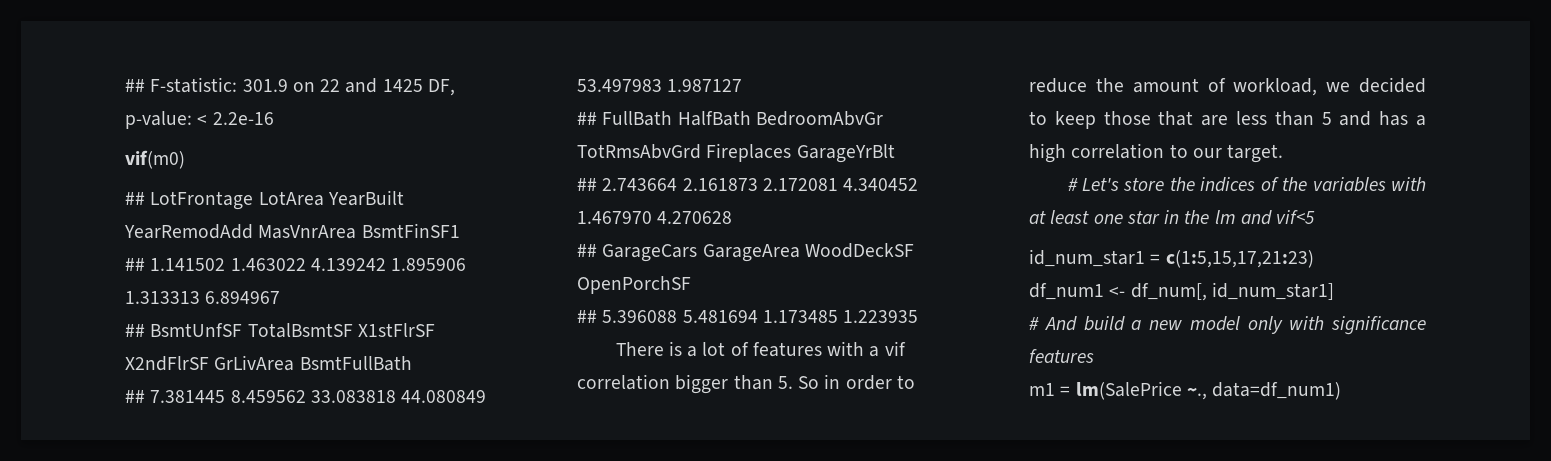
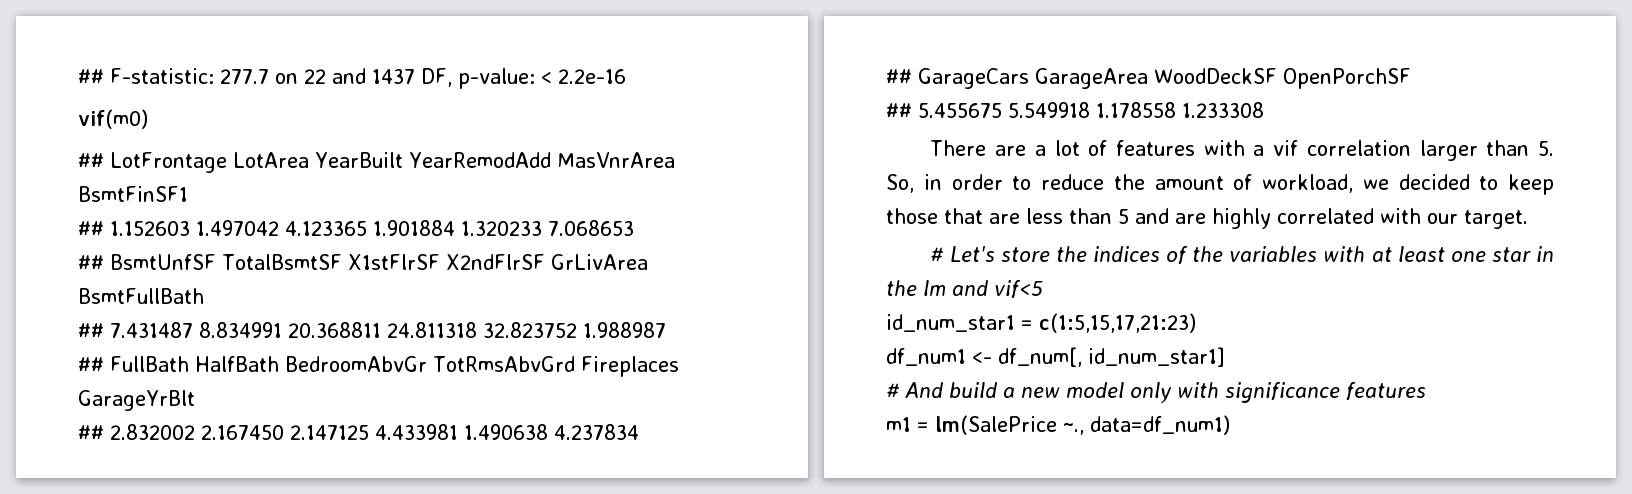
- ## F-statistic: 301.9 on 22 and 1425 DF, p-value: < 2.2e-16
+ ## F-statistic: 277.7 on 22 and 1437 DF, p-value: < 2.2e-16
- ## 1.141502 1.463022 4.139242 1.895906 1.313313 6.894967
+ ## 1.152603 1.497042 4.123365 1.901884 1.320233 7.068653
- ## 7.381445 8.459562 33.083818 44.080849 53.497983 1.987127
+ ## 7.431487 8.834991 20.368811 24.811318 32.823752 1.988987
- ## 2.743664 2.161873 2.172081 4.340452 1.467970 4.270628
+ ## 2.832002 2.167450 2.147125 4.433981 1.490638 4.237834
- ## 5.396088 5.481694 1.173485 1.223935
+ ## 5.455675 5.549918 1.178558 1.233308
- There is a lot of features with a vif correlation bigger than 5. So in order to reduce the amount of workload, we decided to keep those that are less than 5 and has a high correlation to our target.
+ There are a lot of features with a vif correlation larger than 5. So, in order to reduce the amount of workload, we decided to keep those that are less than 5 and are highly correlated with our target.

